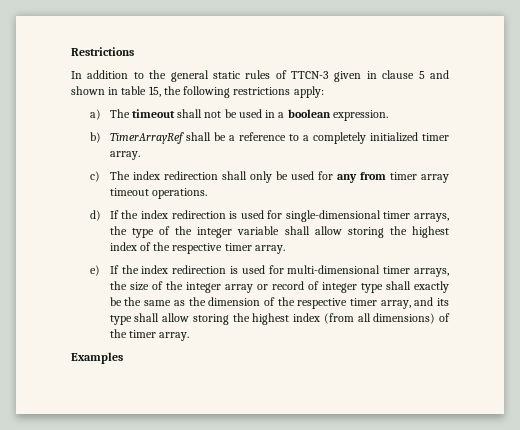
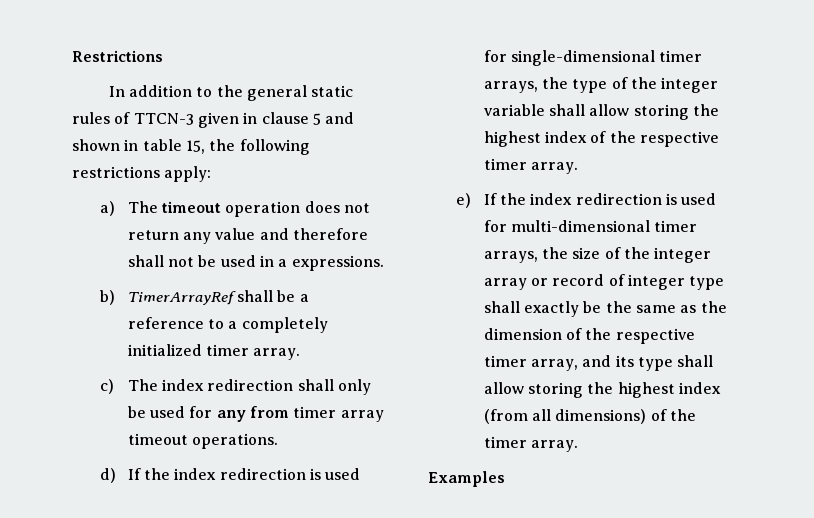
- a) The timeout shall not be used in a boolean expression.
+ a) The timeout operation does not return any value and therefore shall not be used in a expressions.

